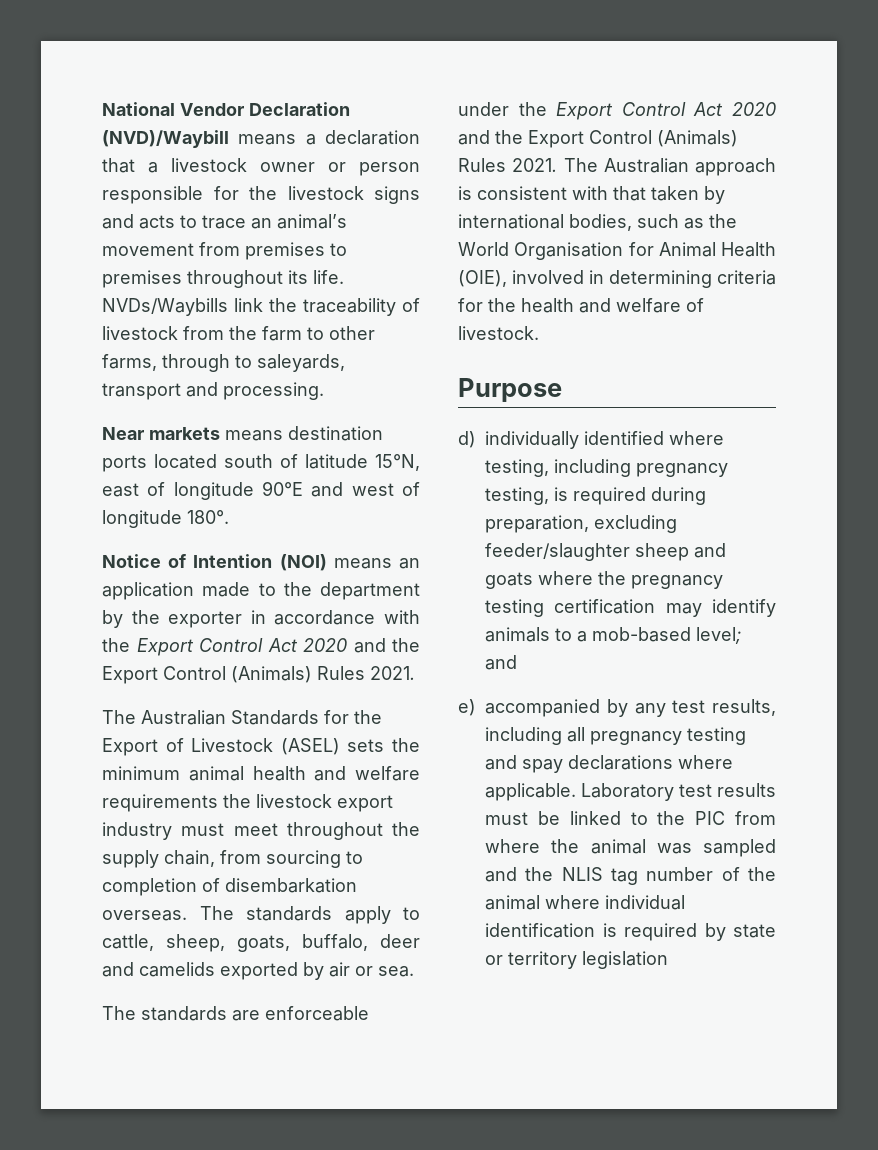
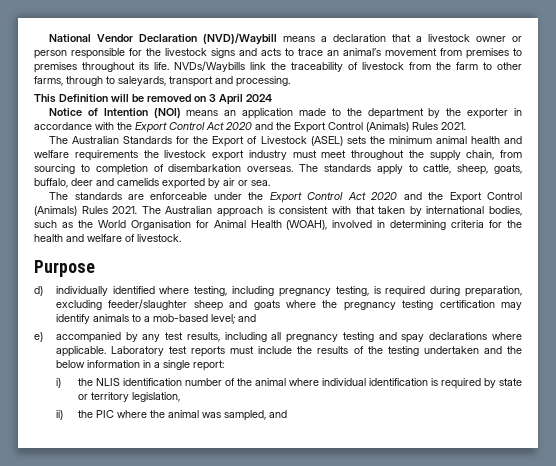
- Near markets means destination ports located south of latitude 15°N, east of longitude 90°E and west of longitude 180°.
+ This Definition will be removed on 3 April 2024
- The Australian approach is consistent with that taken by international bodies, such as the World Organisation for Animal Health (OIE), involved in determining criteria for the health and welfare of livestock.
+ The Australian approach is consistent with that taken by international bodies, such as the World Organisation for Animal Health (WOAH), involved in determining criteria for the health and welfare of livestock.
- Laboratory test results must be linked to the PIC from where the animal was sampled and the NLIS tag number of the animal where individual identification is required by state or territory legislation
+ Laboratory test reports must include the results of the testing undertaken and the below information in a single report:
+ i) the NLIS identification number of the animal where individual identification is required by state or territory legislation,
+ ii) the PIC where the animal was sampled, and

